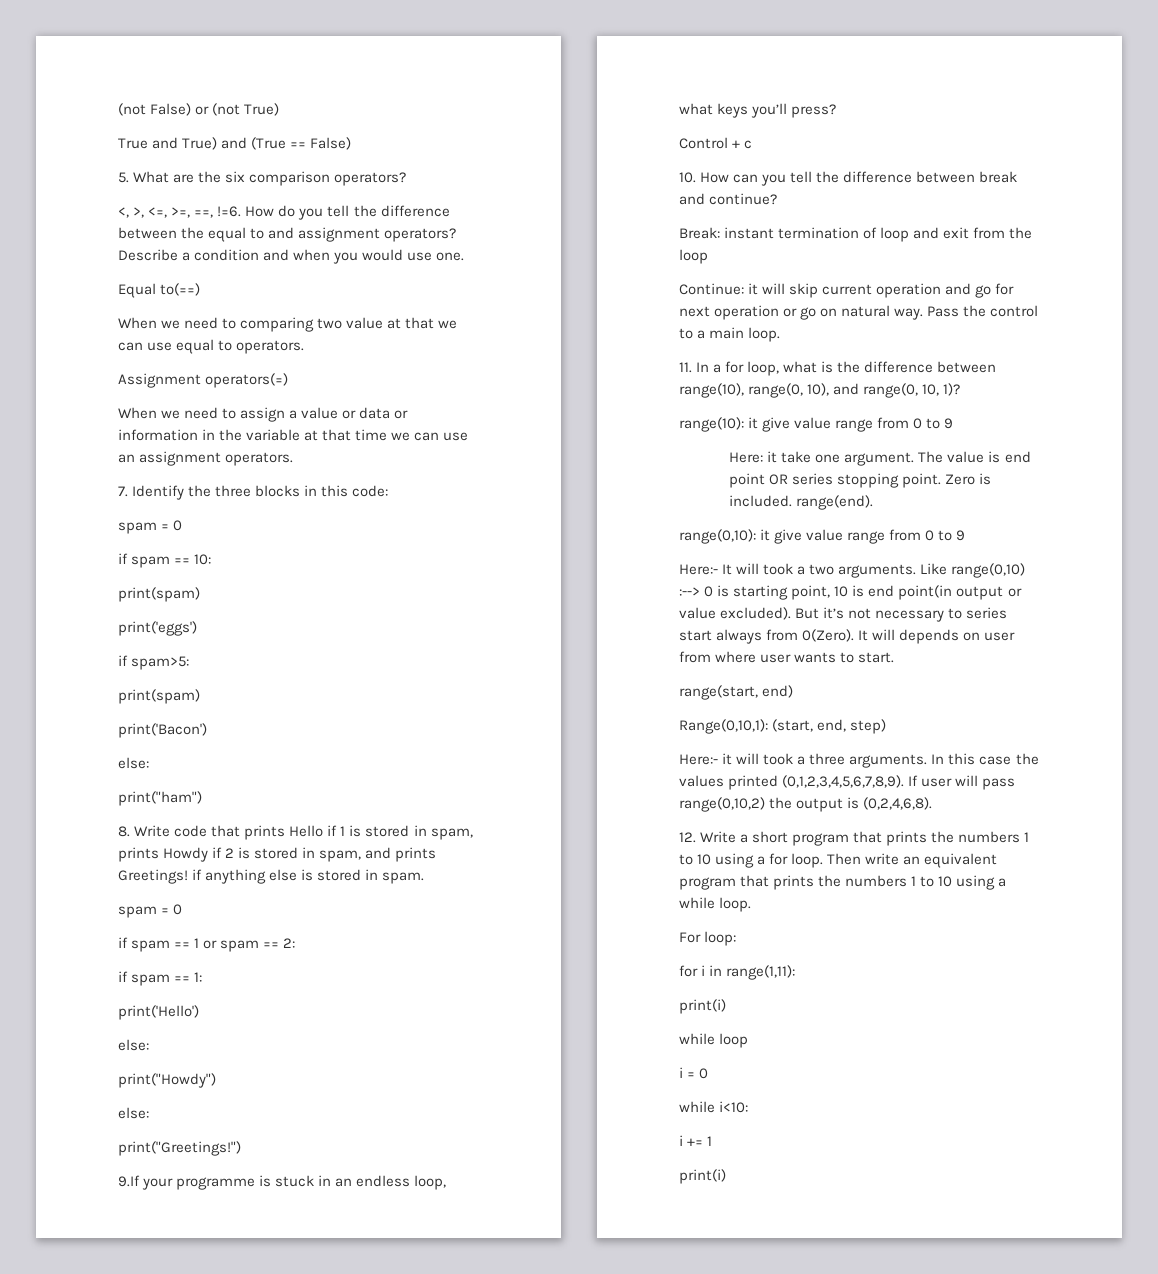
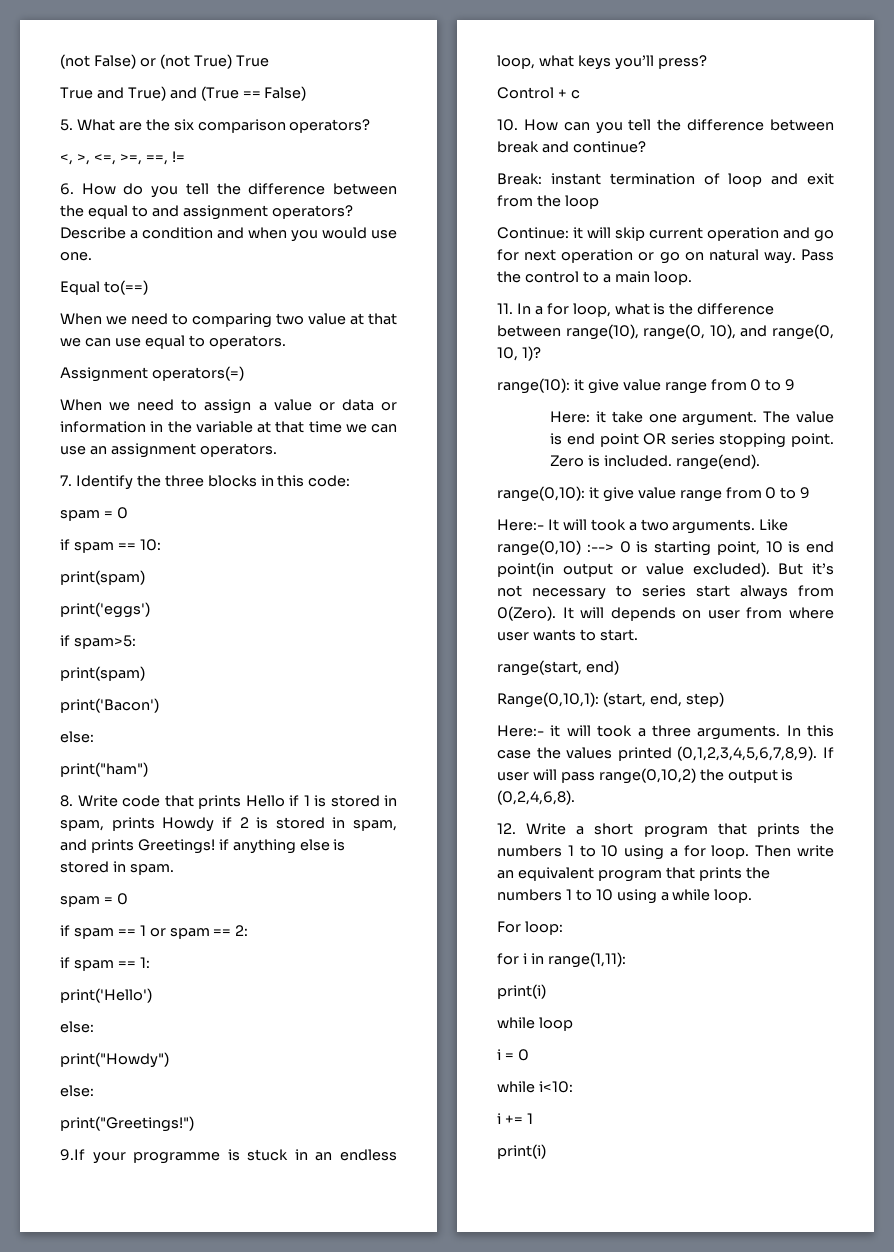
- (not False) or (not True)
+ (not False) or (not True) True
- <, >, <=, >=, ==, !=6. How do you tell the difference between the equal to and assignment operators?
+ <, >, <=, >=, ==, !=
+ 6. How do you tell the difference between the equal to and assignment operators?

